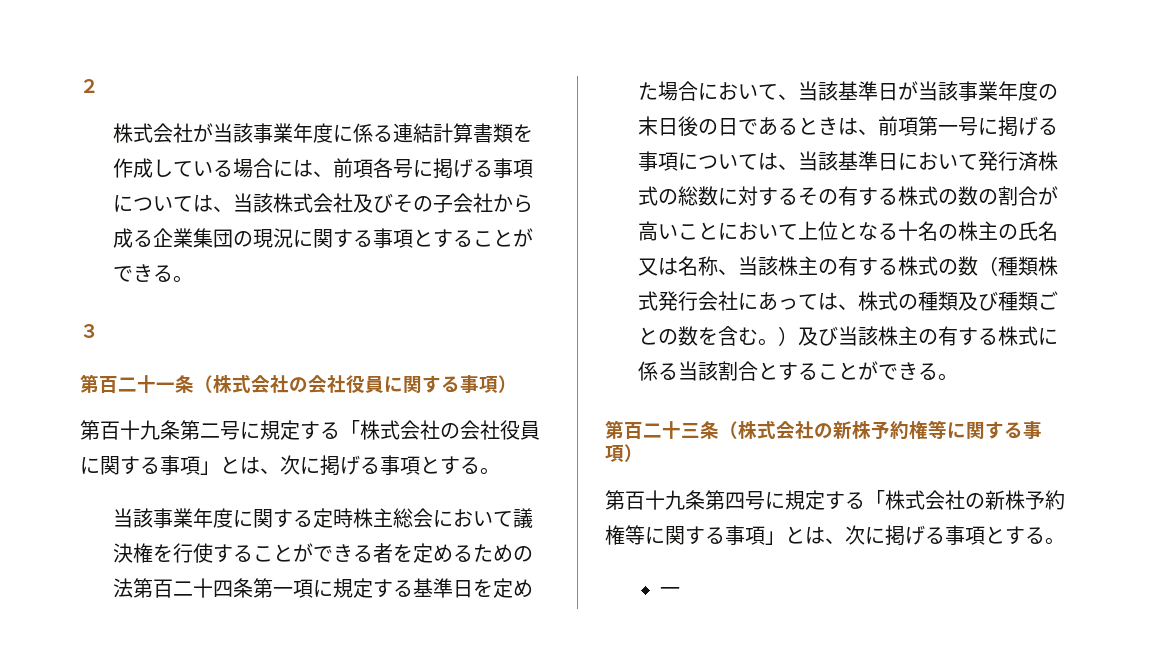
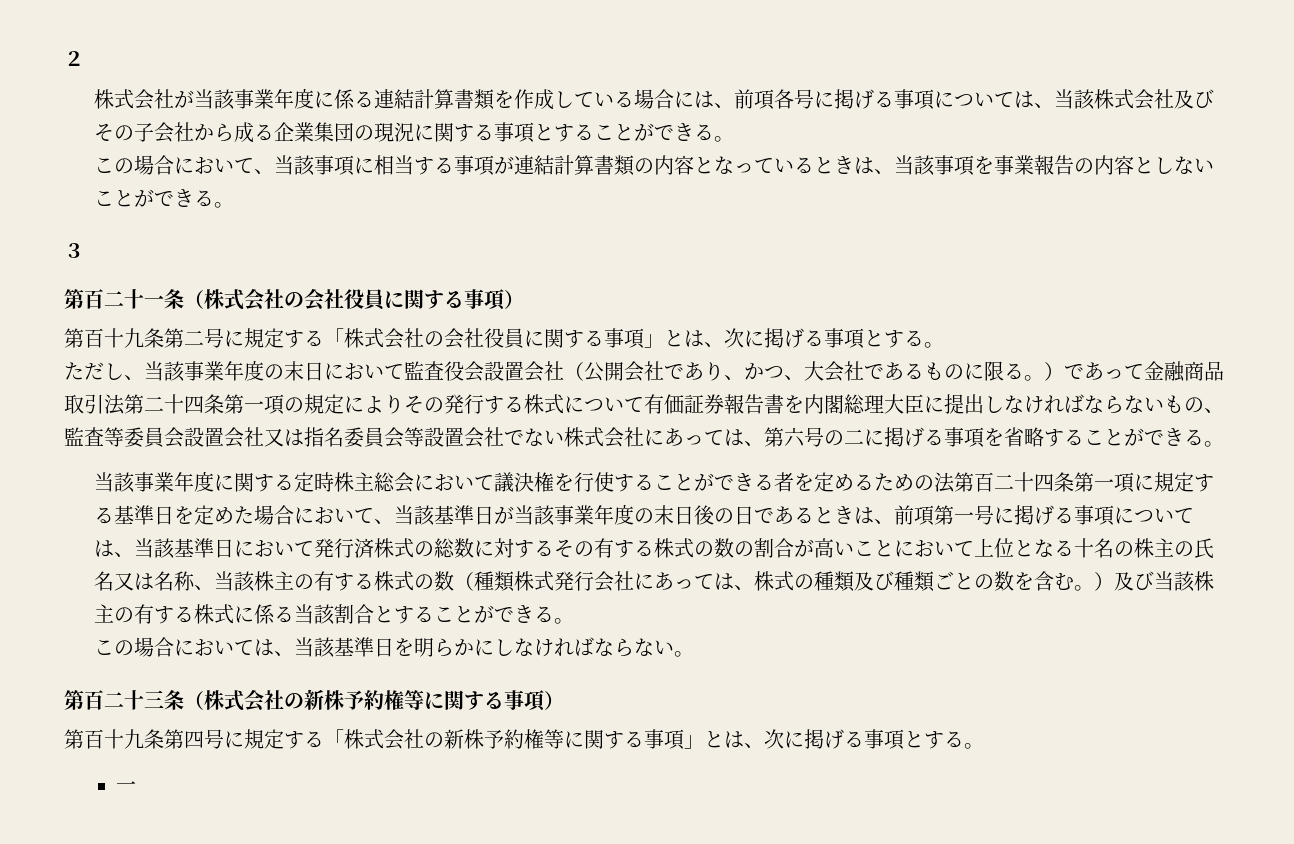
+ この場合において、当該事項に相当する事項が連結計算書類の内容となっているときは、当該事項を事業報告の内容としないことができる。
+ ただし、当該事業年度の末日において監査役会設置会社（公開会社であり、かつ、大会社であるものに限る。）であって金融商品取引法第二十四条第一項の規定によりその発行する株式について有価証券報告書を内閣総理大臣に提出しなければならないもの、監査等委員会設置会社又は指名委員会等設置会社でない株式会社にあっては、第六号の二に掲げる事項を省略することができる。
+ この場合においては、当該基準日を明らかにしなければならない。

